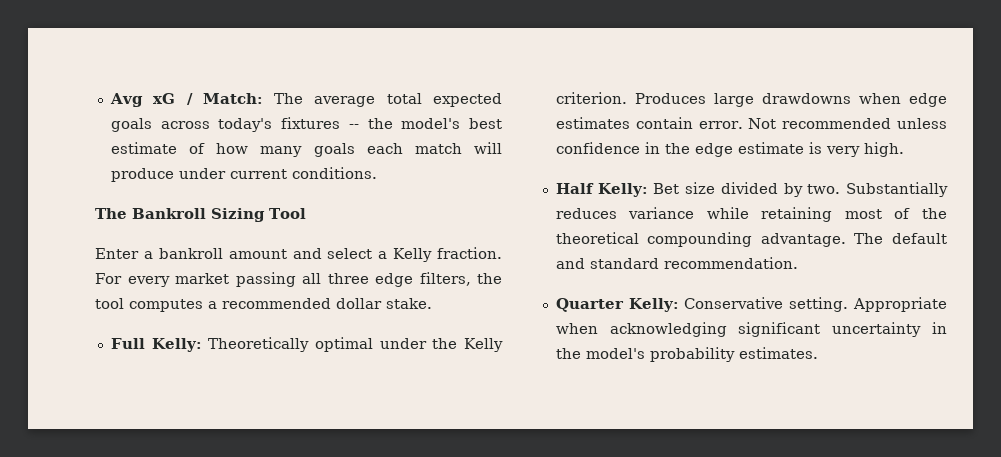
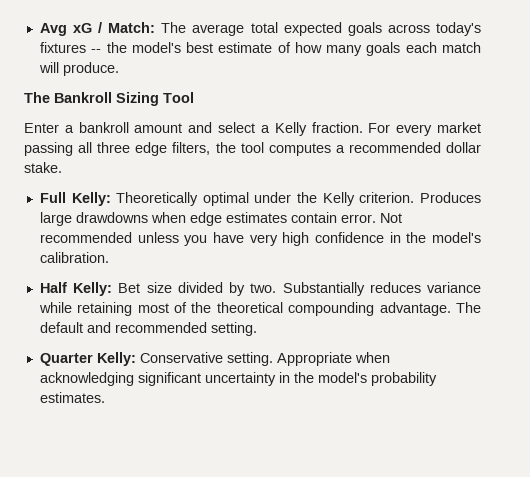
- Avg xG / Match: The average total expected goals across today's fixtures -- the model's best estimate of how many goals each match will produce under current conditions.
+ Avg xG / Match: The average total expected goals across today's fixtures -- the model's best estimate of how many goals each match will produce.
- Not recommended unless confidence in the edge estimate is very high.
+ Not recommended unless you have very high confidence in the model's calibration.
- The default and standard recommendation.
+ The default and recommended setting.

